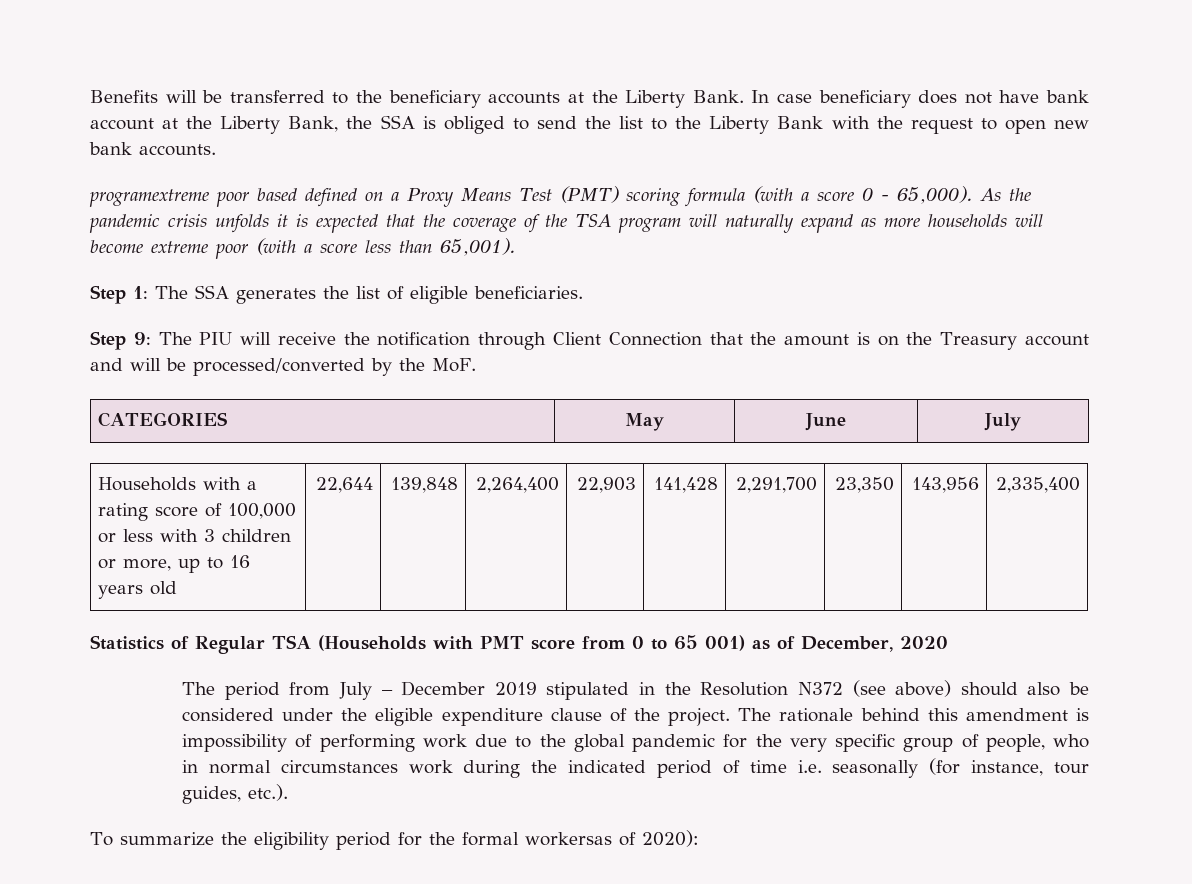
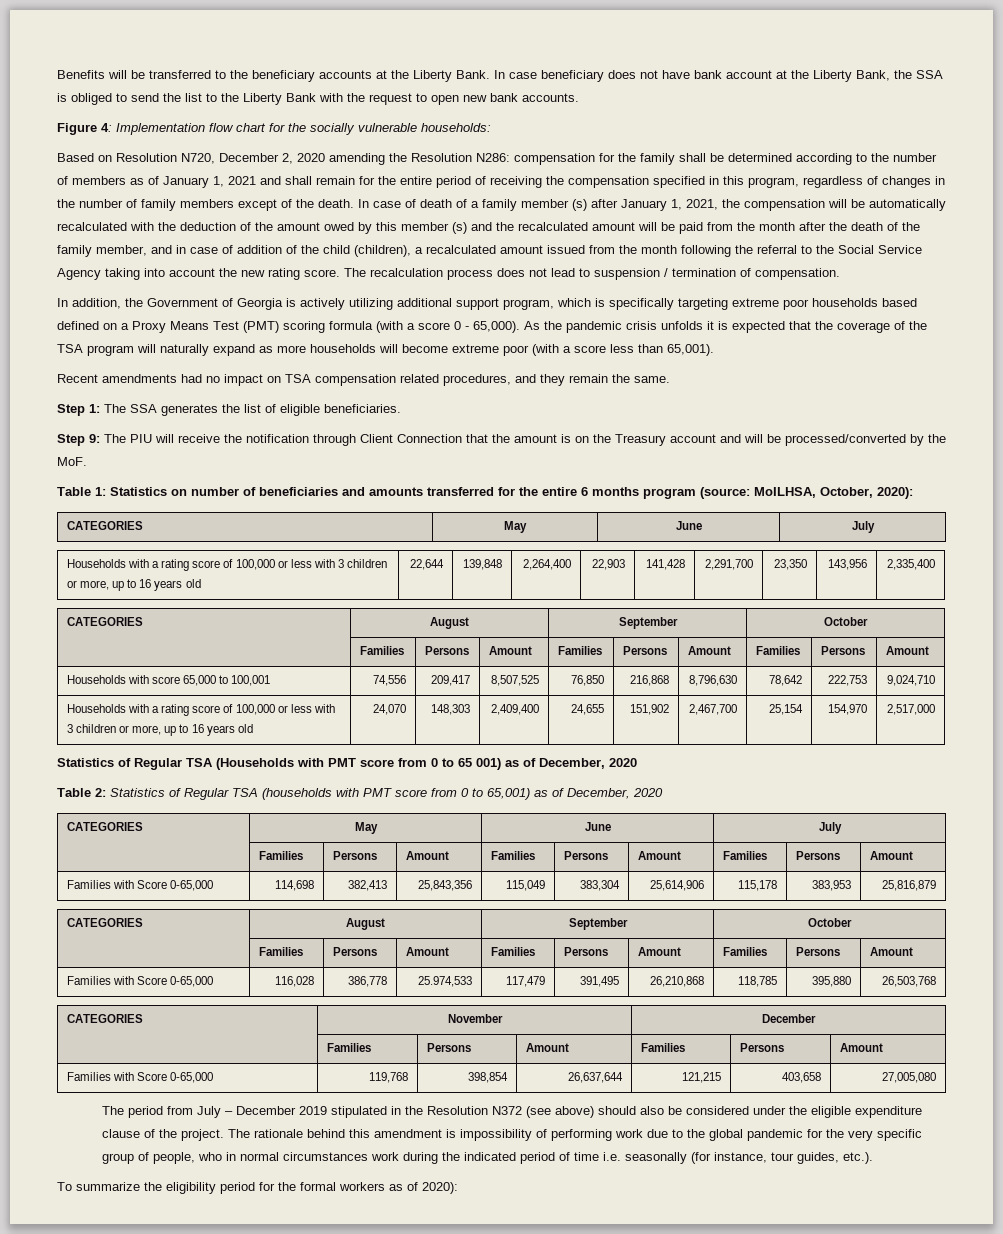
- programextreme poor based defined on a Proxy Means Test (PMT) scoring formula (with a score 0 - 65,000).
+ Figure 4: Implementation flow chart for the socially vulnerable households:
+ Based on Resolution N720, December 2, 2020 amending the Resolution N286: compensation for the family shall be determined according to the number of members as of January 1, 2021 and shall remain for the entire period of receiving the compensation specified in this program, regardless of changes in the number of family members except of the death. In case of death of a family member (s) after January 1, 2021, the compensation will be automatically recalculated with the deduction of the amount owed by this member (s) and the recalculated amount will be paid from the month after the death of the family member, and in case of addition of the child (children), a recalculated amount issued from the month following the referral to the Social Service Agency taking into account the new rating score. The recalculation process does not lead to suspension / termination of compensation.
+ In addition, the Government of Georgia is actively utilizing additional support program, which is specifically targeting extreme poor households based defined on a Proxy Means Test (PMT) scoring formula (with a score 0 - 65,000).
+ Recent amendments had no impact on TSA compensation related procedures, and they remain the same.
+ Table 1: Statistics on number of beneficiaries and amounts transferred for the entire 6 months program (source: MoILHSA, October, 2020):
  Households with a rating score of 100,000 or less with 3 children or more, up to 16 years old | 22,644 | 139,848 | 2,264,400 | 22,903 | 141,428 | 2,291,700 | 23,350 | 143,956 | 2,335,400
+ CATEGORIES | August | September | October
+ | Families | Persons | Amount | Families | Persons | Amount | Families | Persons | Amount
+ Households with score 65,000 to 100,001 | 74,556 | 209,417 | 8,507,525 | 76,850 | 216,868 | 8,796,630 | 78,642 | 222,753 | 9,024,710
+ Households with a rating score of 100,000 or less with 3 children or more, up to 16 years old | 24,070 | 148,303 | 2,409,400 | 24,655 | 151,902 | 2,467,700 | 25,154 | 154,970 | 2,517,000
+ Table 2: Statistics of Regular TSA (households with PMT score from 0 to 65,001) as of December, 2020
+ CATEGORIES | May | June | July
+ | Families | Persons | Amount | Families | Persons | Amount | Families | Persons | Amount
+ Families with Score 0-65,000 | 114,698 | 382,413 | 25,843,356 | 115,049 | 383,304 | 25,614,906 | 115,178 | 383,953 | 25,816,879
+ CATEGORIES | August | September | October
+ | Families | Persons | Amount | Families | Persons | Amount | Families | Persons | Amount
+ Families with Score 0-65,000 | 116,028 | 386,778 | 25.974,533 | 117,479 | 391,495 | 26,210,868 | 118,785 | 395,880 | 26,503,768
+ CATEGORIES | November | December
+ | Families | Persons | Amount | Families | Persons | Amount
+ Families with Score 0-65,000 | 119,768 | 398,854 | 26,637,644 | 121,215 | 403,658 | 27,005,080
- To summarize the eligibility period for the formal workersas of 2020):
+ To summarize the eligibility period for the formal workers as of 2020):

